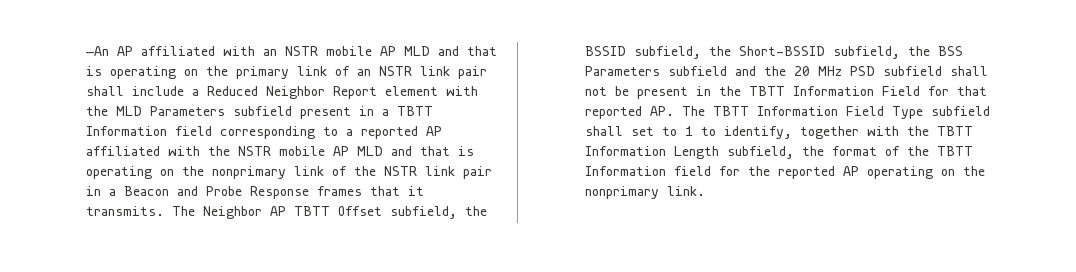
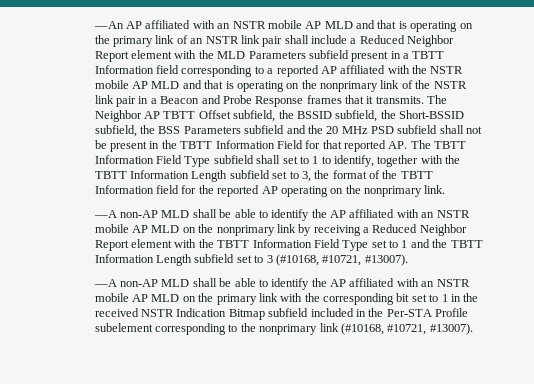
- The Neighbor AP TBTT Offset subfield, the BSSID subfield, the Short-BSSID subfield, the BSS Parameters subfield and the 20 MHz PSD subfield shall not be present in the TBTT Information Field for that reported AP. The TBTT Information Field Type subfield shall set to 1 to identify, together with the TBTT Information Length subfield, the format of the TBTT Information field for the reported AP operating on the nonprimary link.
+ The Neighbor AP TBTT Offset subfield, the BSSID subfield, the Short-BSSID subfield, the BSS Parameters subfield and the 20 MHz PSD subfield shall not be present in the TBTT Information Field for that reported AP. The TBTT Information Field Type subfield shall set to 1 to identify, together with the TBTT Information Length subfield set to 3, the format of the TBTT Information field for the reported AP operating on the nonprimary link.
+ —A non-AP MLD shall be able to identify the AP affiliated with an NSTR mobile AP MLD on the nonprimary link by receiving a Reduced Neighbor Report element with the TBTT Information Field Type set to 1 and the TBTT Information Length subfield set to 3 (#10168, #10721, #13007).
+ —A non-AP MLD shall be able to identify the AP affiliated with an NSTR mobile AP MLD on the primary link with the corresponding bit set to 1 in the received NSTR Indication Bitmap subfield included in the Per-STA Profile subelement corresponding to the nonprimary link (#10168, #10721, #13007).

